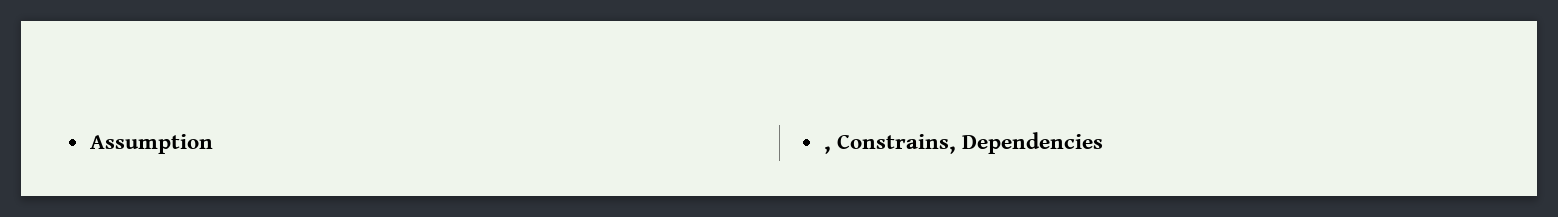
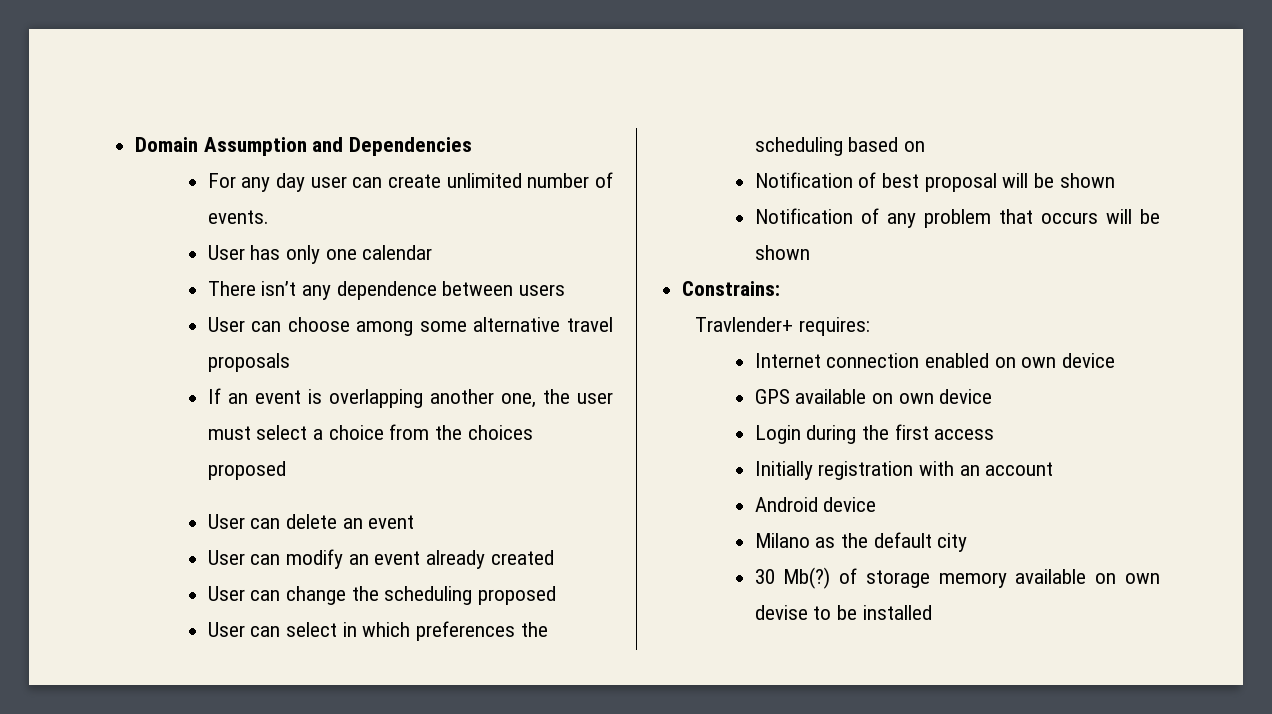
- Assumption
- , Constrains, Dependencies
+ Domain Assumption and Dependencies
+ For any day user can create unlimited number of events.
+ User has only one calendar
+ There isn’t any dependence between users
+ User can choose among some alternative travel proposals
+ If an event is overlapping another one, the user must select a choice from the choices proposed
+ User can delete an event
+ User can modify an event already created
+ User can change the scheduling proposed
+ User can select in which preferences the scheduling based on
+ Notification of best proposal will be shown
+ Notification of any problem that occurs will be shown
+ Constrains:
+ Travlender+ requires:
+ Internet connection enabled on own device
+ GPS available on own device
+ Login during the first access
+ Initially registration with an account
+ Android device
+ Milano as the default city
+ 30 Mb(?) of storage memory available on own devise to be installed

